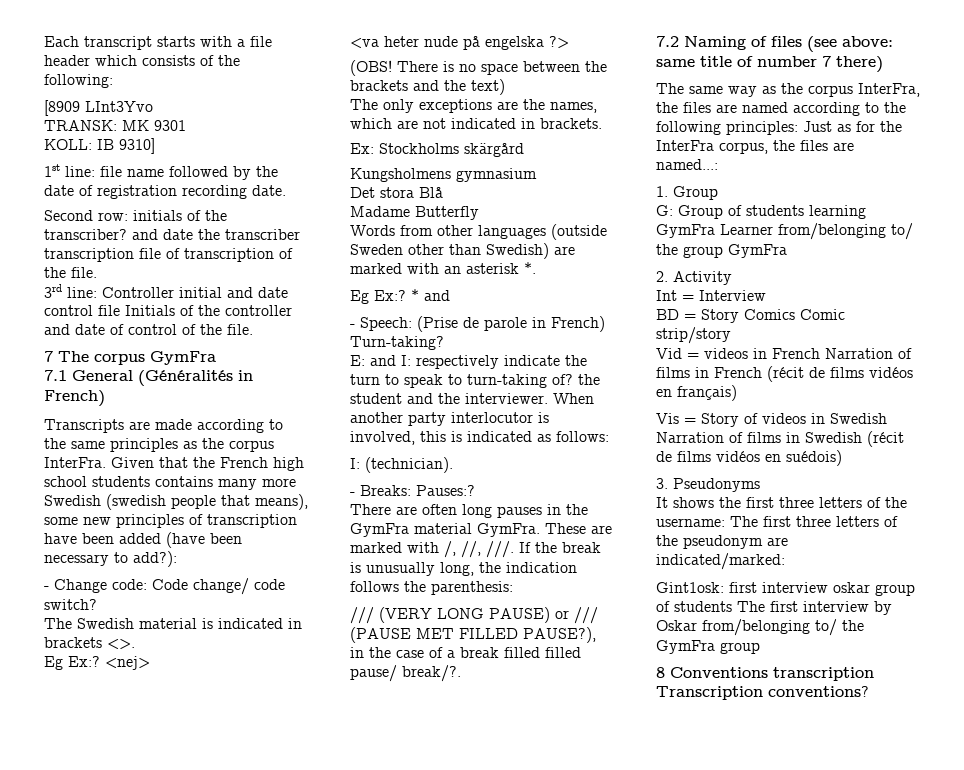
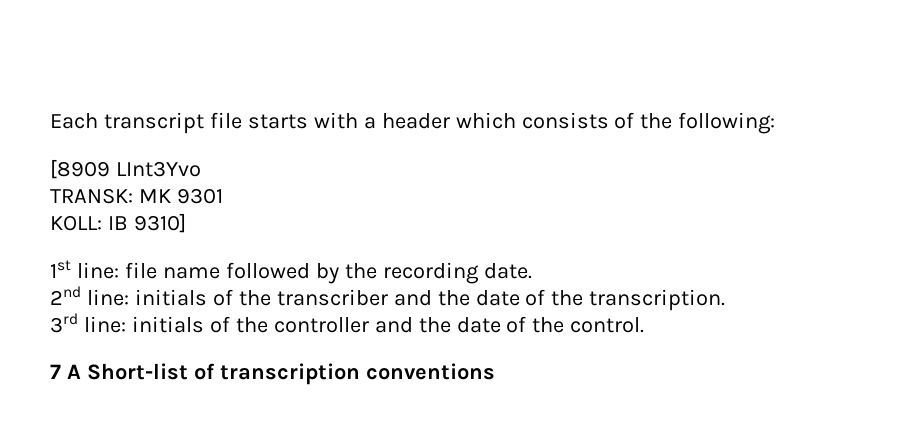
- Each transcript starts with a file header which consists of the following:
+ Each transcript file starts with a header which consists of the following:
- 1st line: file name followed by the date of registration recording date.
+ 1st line: file name followed by the recording date.
- Second row: initials of the transcriber? and date the transcriber transcription file of transcription of the file.
+ 2nd line: initials of the transcriber and the date of the transcription.
- 3rd line: Controller initial and date control file Initials of the controller and date of control of the file.
- 7 The corpus GymFra
- 7.1 General (Généralités in French)
- Transcripts are made according to the same principles as the corpus InterFra. Given that the French high school students contains many more Swedish (swedish people that means), some new principles of transcription have been added (have been necessary to add?):
- - Change code: Code change/ code switch?
- The Swedish material is indicated in brackets <>.
- Eg Ex:? <nej>
- <va heter nude på engelska ?>
- (OBS! There is no space between the brackets and the text)
- The only exceptions are the names, which are not indicated in brackets.
- Ex: Stockholms skärgård
- Kungsholmens gymnasium
- Det stora Blå
- Madame Butterfly
- Words from other languages (outside Sweden other than Swedish) are marked with an asterisk *.
- Eg Ex:? * and
- - Speech: (Prise de parole in French) Turn-taking?
- E: and I: respectively indicate the turn to speak to turn-taking of? the student and the interviewer. When another party interlocutor is involved, this is indicated as follows:
- I: (technician).
- - Breaks: Pauses:?
- There are often long pauses in the GymFra material GymFra. These are marked with /, //, ///. If the break is unusually long, the indication follows the parenthesis:
- /// (VERY LONG PAUSE) or /// (PAUSE MET FILLED PAUSE?), in the case of a break filled filled pause/ break/?.
- 7.2 Naming of files (see above: same title of number 7 there)
- The same way as the corpus InterFra, the files are named according to the following principles: Just as for the InterFra corpus, the files are named...:
- 1. Group
- G: Group of students learning GymFra Learner from/belonging to/ the group GymFra
- 2. Activity
- Int = Interview
- BD = Story Comics Comic strip/story
- Vid = videos in French Narration of films in French (récit de films vidéos en français)
- Vis = Story of videos in Swedish Narration of films in Swedish (récit de films vidéos en suédois)
- 3. Pseudonyms
- It shows the first three letters of the username: The first three letters of the pseudonym are indicated/marked:
- Gint1osk: first interview oskar group of students The first interview by Oskar from/belonging to/ the GymFra group
- 8 Conventions transcription Transcription conventions?
+ 3rd line: initials of the controller and the date of the control.
+ 7 A Short-list of transcription conventions

